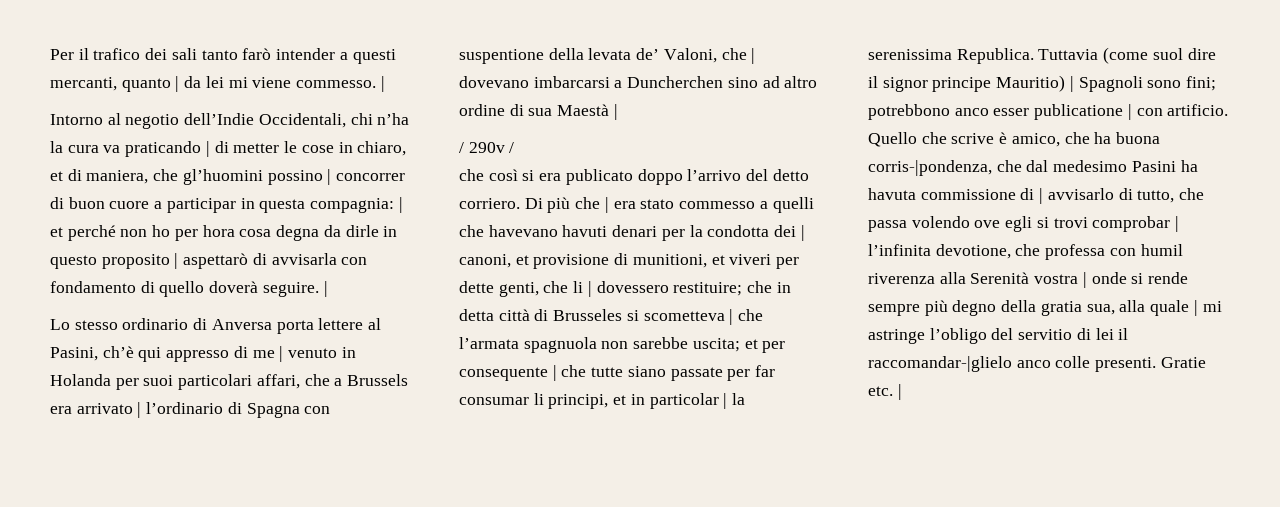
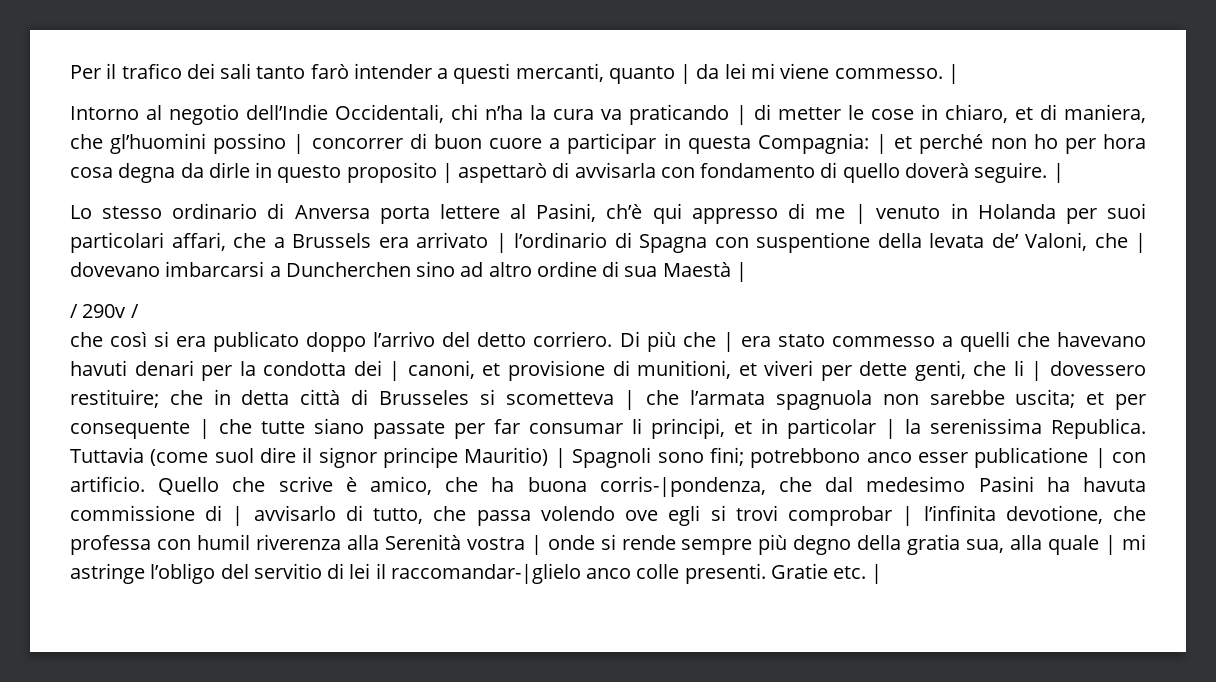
- Intorno al negotio dell’Indie Occidentali, chi n’ha la cura va praticando | di metter le cose in chiaro, et di maniera, che gl’huomini possino | concorrer di buon cuore a participar in questa compagnia: | et perché non ho per hora cosa degna da dirle in questo proposito | aspettarò di avvisarla con fondamento di quello doverà seguire.
+ Intorno al negotio dell’Indie Occidentali, chi n’ha la cura va praticando | di metter le cose in chiaro, et di maniera, che gl’huomini possino | concorrer di buon cuore a participar in questa Compagnia: | et perché non ho per hora cosa degna da dirle in questo proposito | aspettarò di avvisarla con fondamento di quello doverà seguire.

